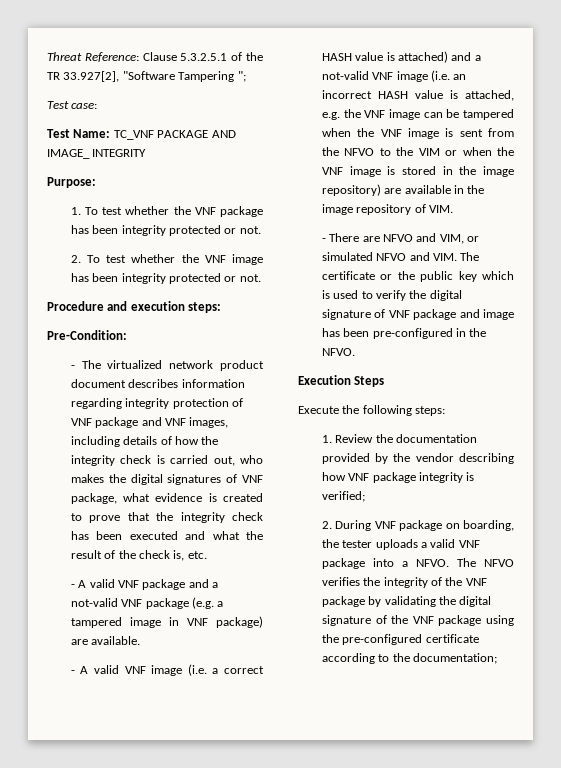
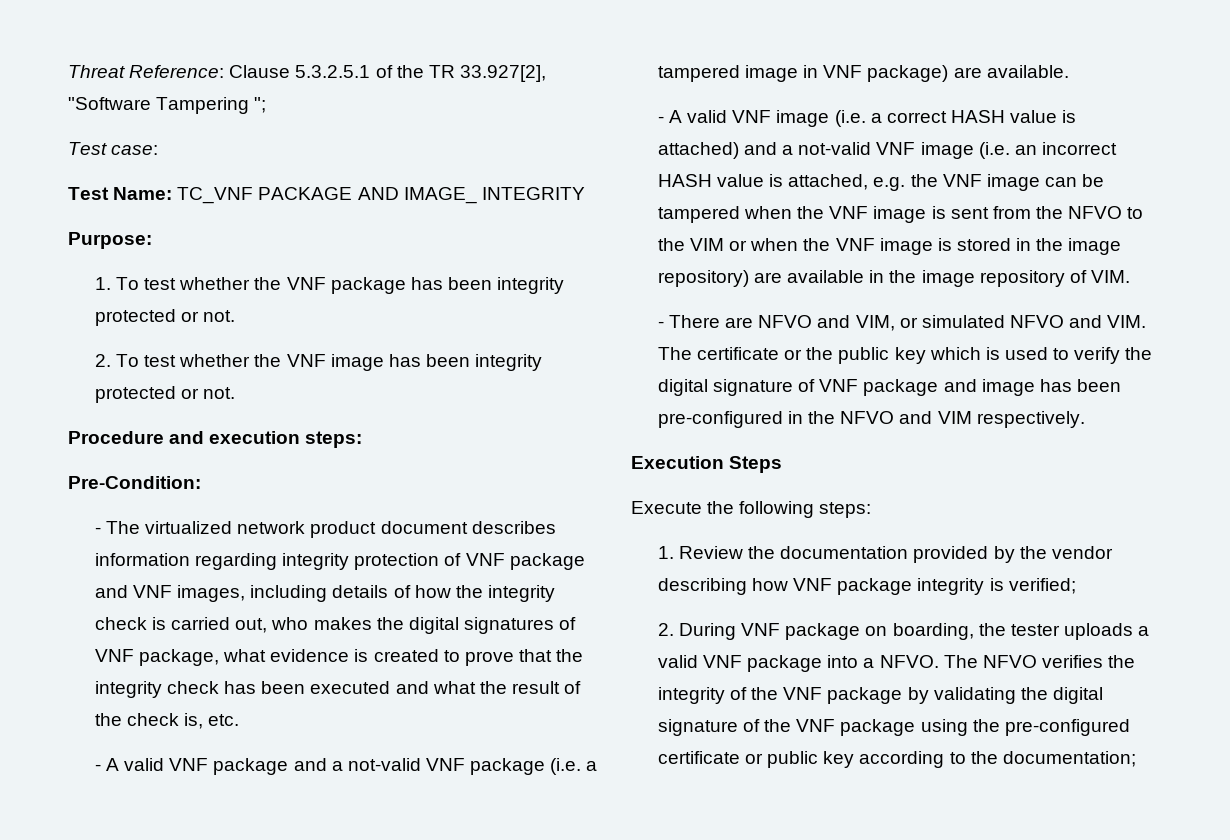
- - A valid VNF package and a not-valid VNF package (e.g. a tampered image in VNF package) are available.
+ - A valid VNF package and a not-valid VNF package (i.e. a tampered image in VNF package) are available.
- - There are NFVO and VIM, or simulated NFVO and VIM. The certificate or the public key which is used to verify the digital signature of VNF package and image has been pre-configured in the NFVO.
+ - There are NFVO and VIM, or simulated NFVO and VIM. The certificate or the public key which is used to verify the digital signature of VNF package and image has been pre-configured in the NFVO and VIM respectively.
- The NFVO verifies the integrity of the VNF package by validating the digital signature of the VNF package using the pre-configured certificate according to the documentation;
+ The NFVO verifies the integrity of the VNF package by validating the digital signature of the VNF package using the pre-configured certificate or public key according to the documentation;

